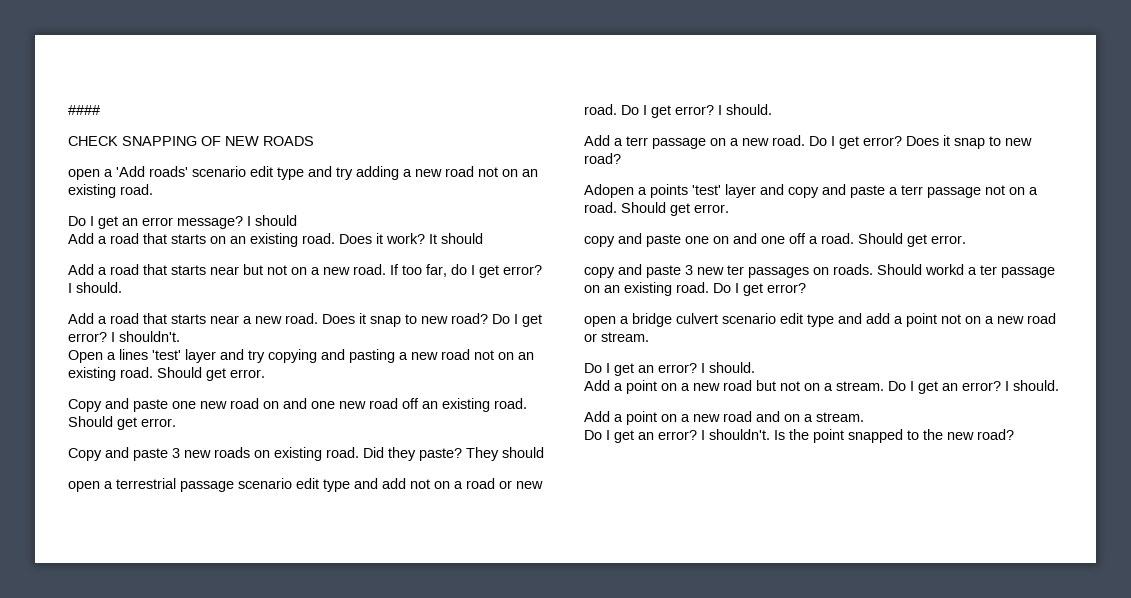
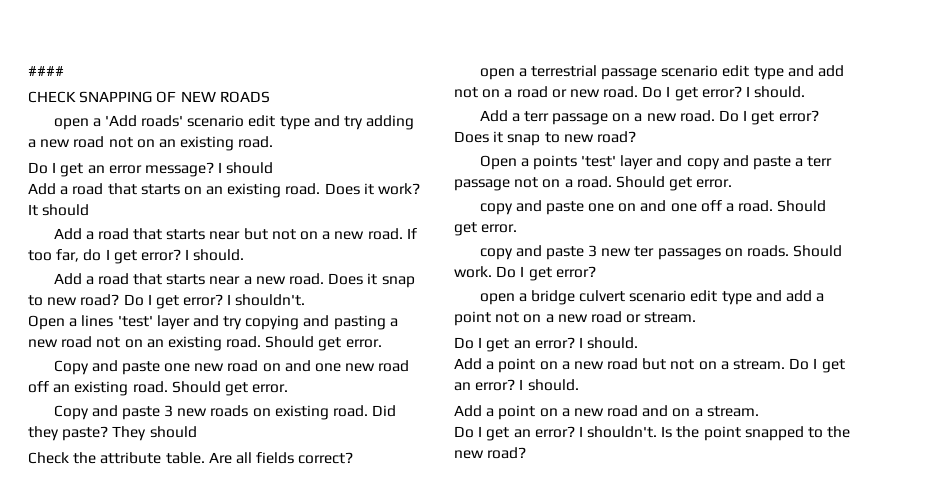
+ Check the attribute table. Are all fields correct?
- Adopen a points 'test' layer and copy and paste a terr passage not on a road.
+ Open a points 'test' layer and copy and paste a terr passage not on a road.
- Should workd a ter passage on an existing road.
+ Should work.

